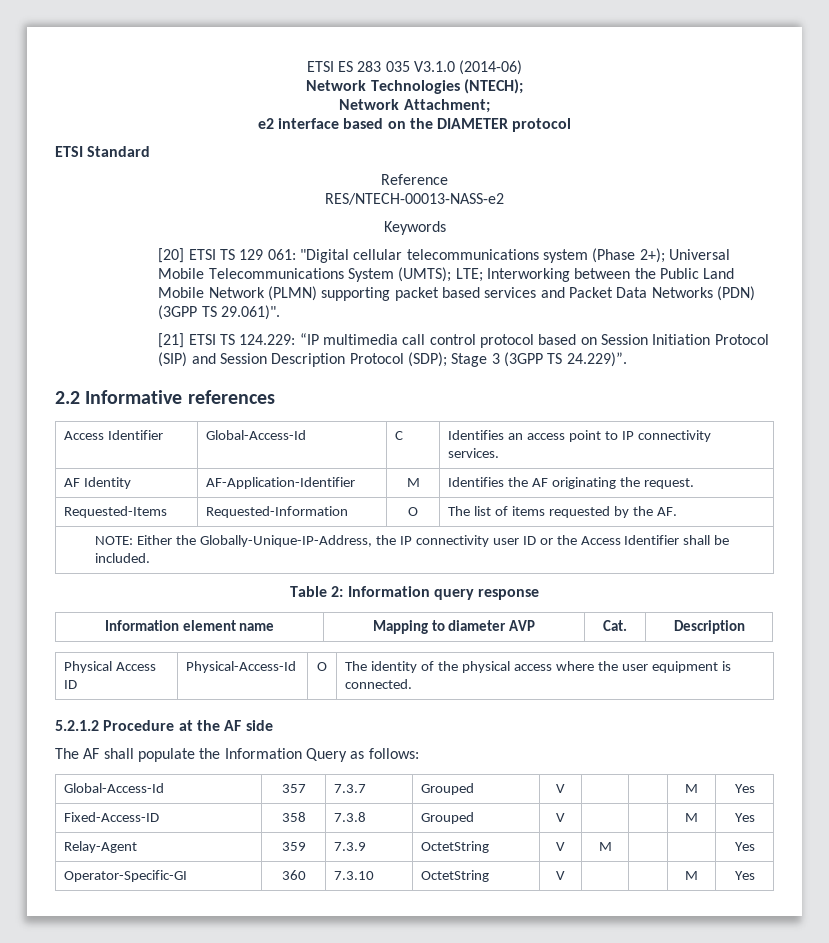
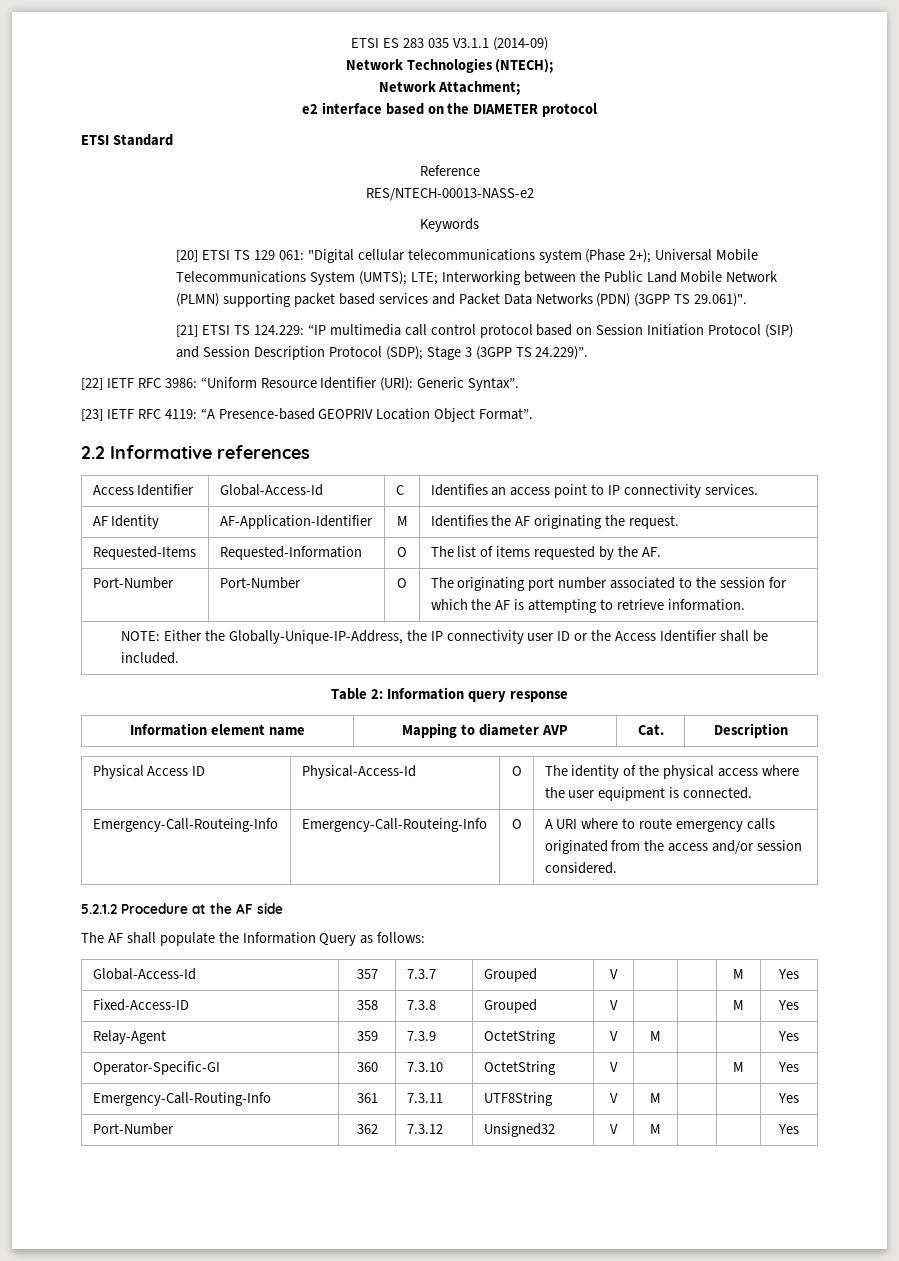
- ETSI ES 283 035 V3.1.0 (2014-06)
+ ETSI ES 283 035 V3.1.1 (2014-09)
+ [22] IETF RFC 3986: “Uniform Resource Identifier (URI): Generic Syntax”.
+ [23] IETF RFC 4119: “A Presence-based GEOPRIV Location Object Format”.
+ Port-Number | Port-Number | O | The originating port number associated to the session for which the AF is attempting to retrieve information.
+ Emergency-Call-Routeing-Info | Emergency-Call-Routeing-Info | O | A URI where to route emergency calls originated from the access and/or session considered.
+ Emergency-Call-Routing-Info | 361 | 7.3.11 | UTF8String | V | M | | | Yes
+ Port-Number | 362 | 7.3.12 | Unsigned32 | V | M | | | Yes

